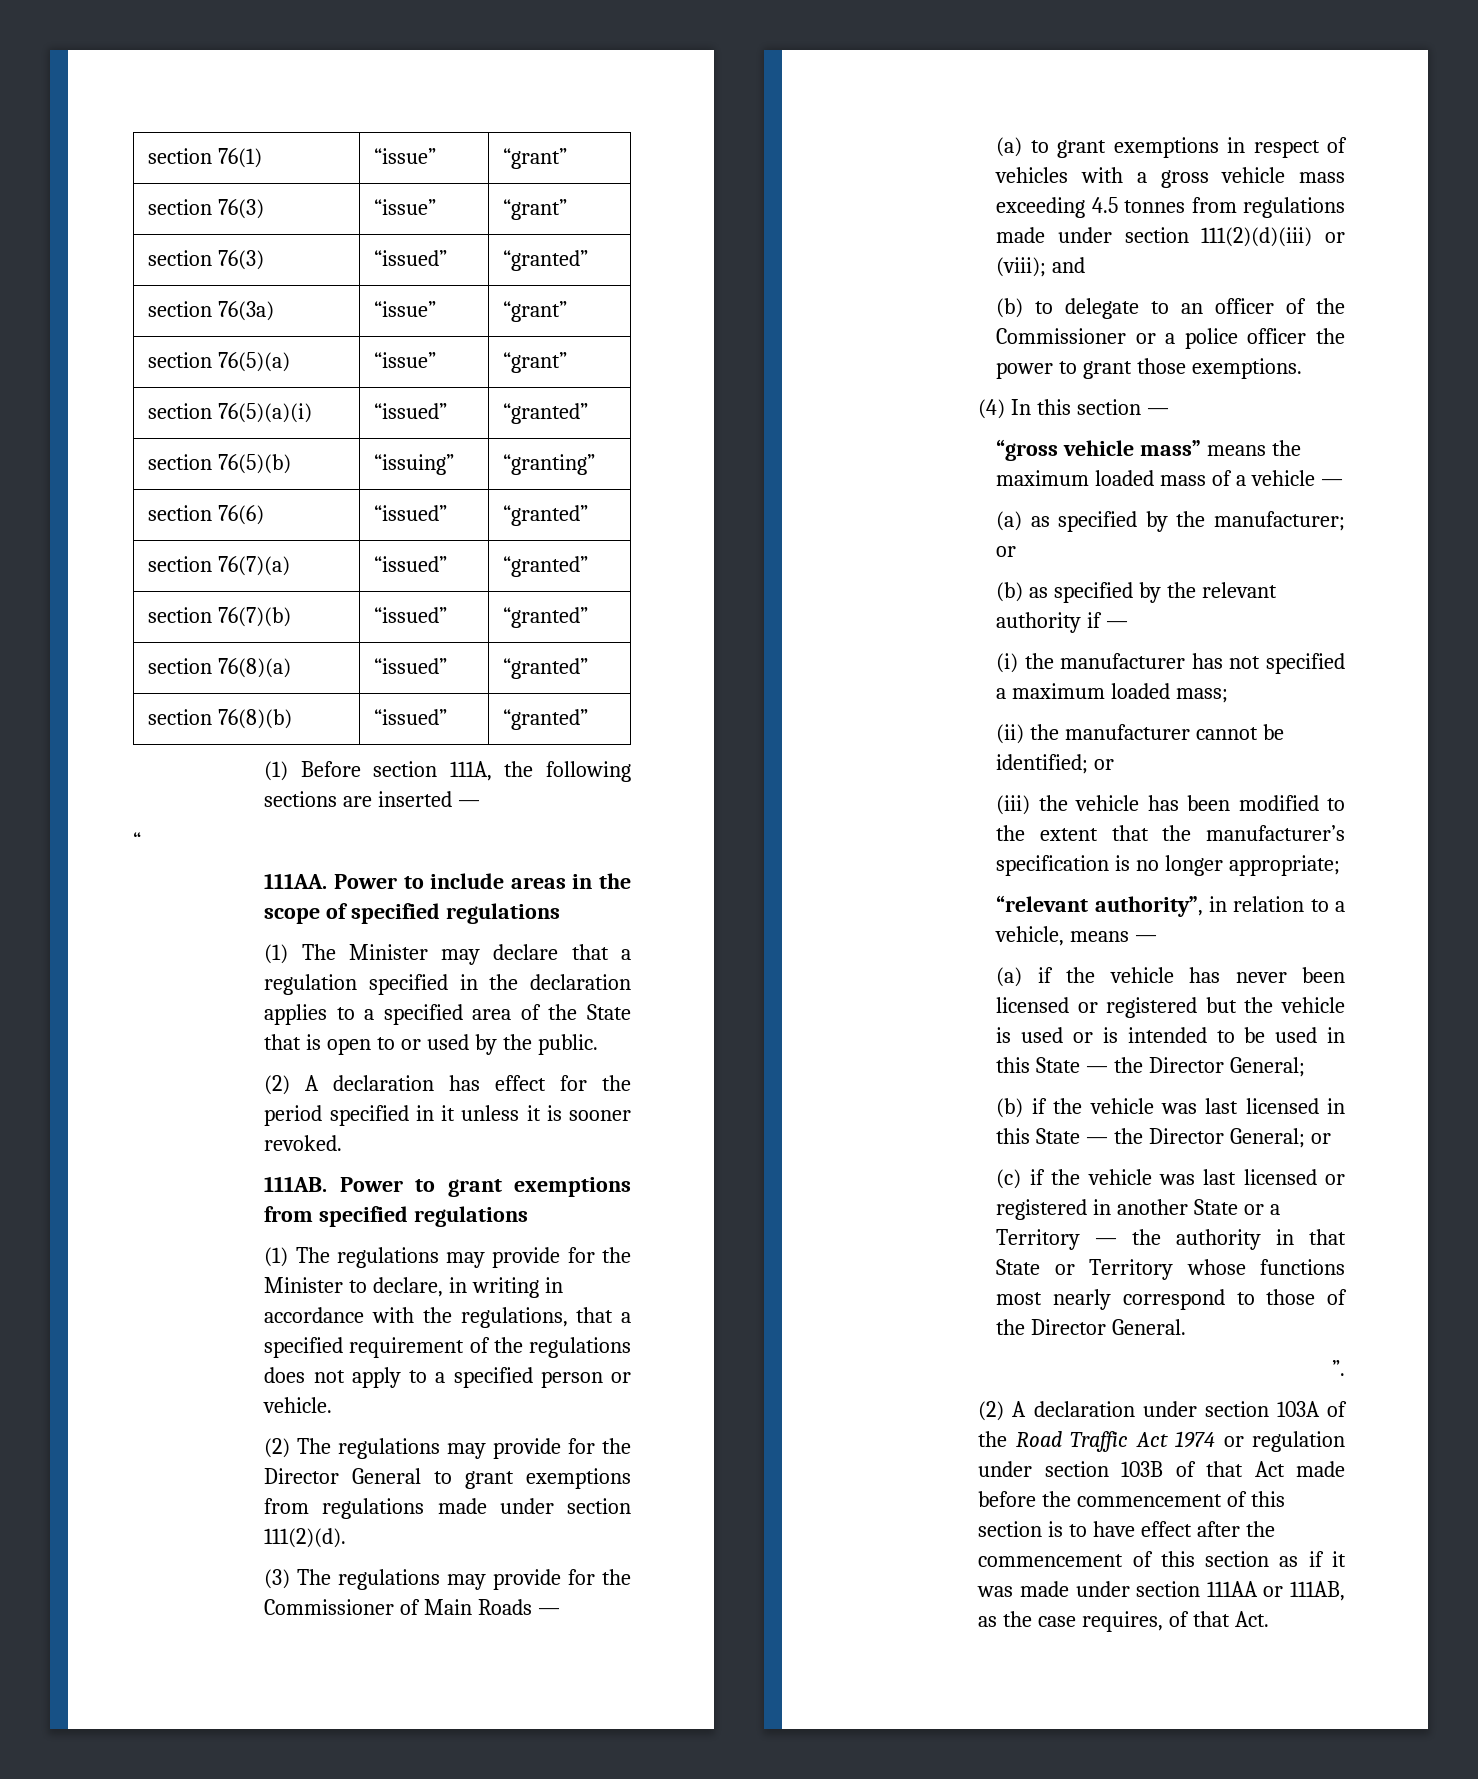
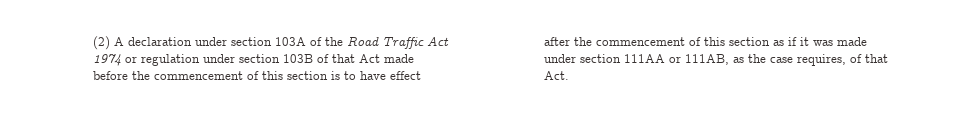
- section 76(1) | “issue” | “grant”
- section 76(3) | “issue” | “grant”
- section 76(3) | “issued” | “granted”
- section 76(3a) | “issue” | “grant”
- section 76(5)(a) | “issue” | “grant”
- section 76(5)(a)(i) | “issued” | “granted”
- section 76(5)(b) | “issuing” | “granting”
- section 76(6) | “issued” | “granted”
- section 76(7)(a) | “issued” | “granted”
- section 76(7)(b) | “issued” | “granted”
- section 76(8)(a) | “issued” | “granted”
- section 76(8)(b) | “issued” | “granted”
- (1) Before section 111A, the following sections are inserted —
- “
- 111AA. Power to include areas in the scope of specified regulations
- (1) The Minister may declare that a regulation specified in the declaration applies to a specified area of the State that is open to or used by the public.
- (2) A declaration has effect for the period specified in it unless it is sooner revoked.
- 111AB. Power to grant exemptions from specified regulations
- (1) The regulations may provide for the Minister to declare, in writing in accordance with the regulations, that a specified requirement of the regulations does not apply to a specified person or vehicle.
- (2) The regulations may provide for the Director General to grant exemptions from regulations made under section 111(2)(d).
- (3) The regulations may provide for the Commissioner of Main Roads —
- (a) to grant exemptions in respect of vehicles with a gross vehicle mass exceeding 4.5 tonnes from regulations made under section 111(2)(d)(iii) or (viii); and
- (b) to delegate to an officer of the Commissioner or a police officer the power to grant those exemptions.
- (4) In this section —
- “gross vehicle mass” means the maximum loaded mass of a vehicle —
- (a) as specified by the manufacturer; or
- (b) as specified by the relevant authority if —
- (i) the manufacturer has not specified a maximum loaded mass;
- (ii) the manufacturer cannot be identified; or
- (iii) the vehicle has been modified to the extent that the manufacturer’s specification is no longer appropriate;
- “relevant authority”, in relation to a vehicle, means —
- (a) if the vehicle has never been licensed or registered but the vehicle is used or is intended to be used in this State — the Director General;
- (b) if the vehicle was last licensed in this State — the Director General; or
- (c) if the vehicle was last licensed or registered in another State or a Territory — the authority in that State or Territory whose functions most nearly correspond to those of the Director General.
- ”.

